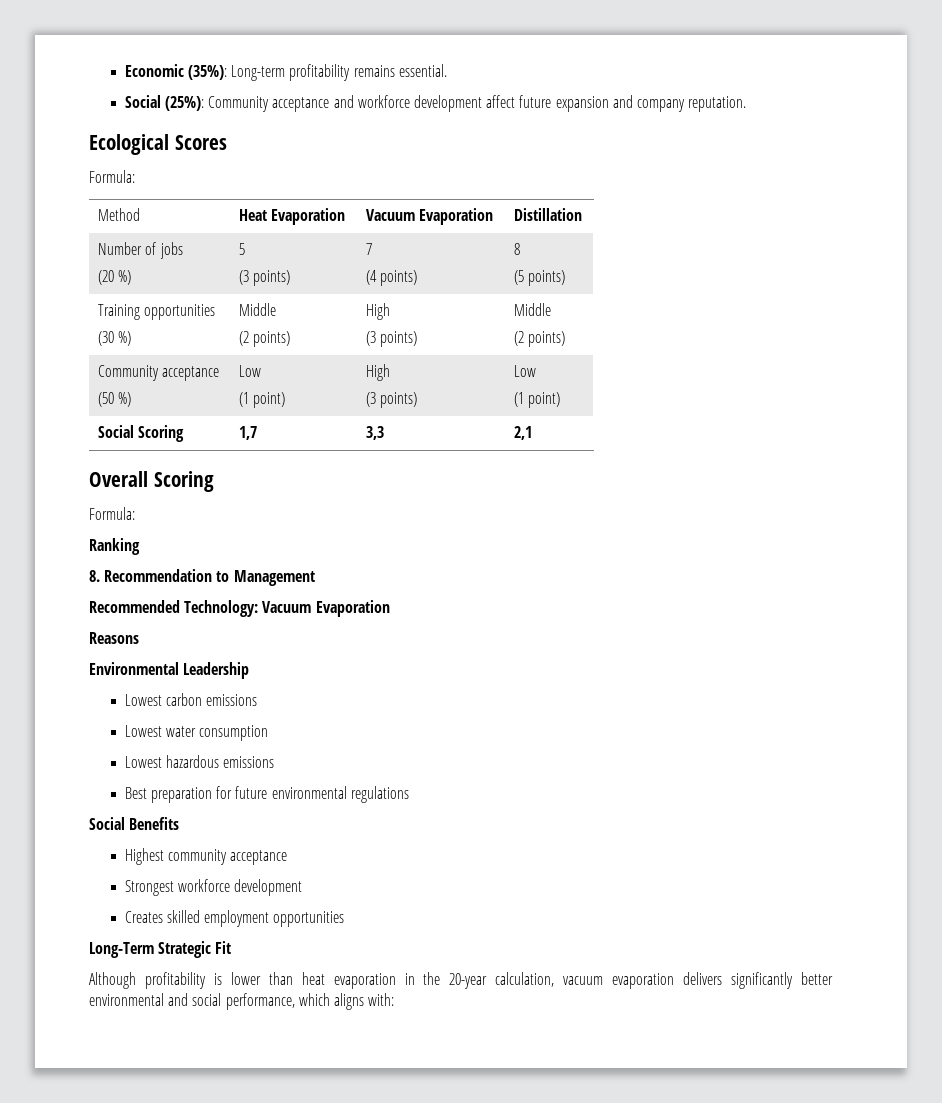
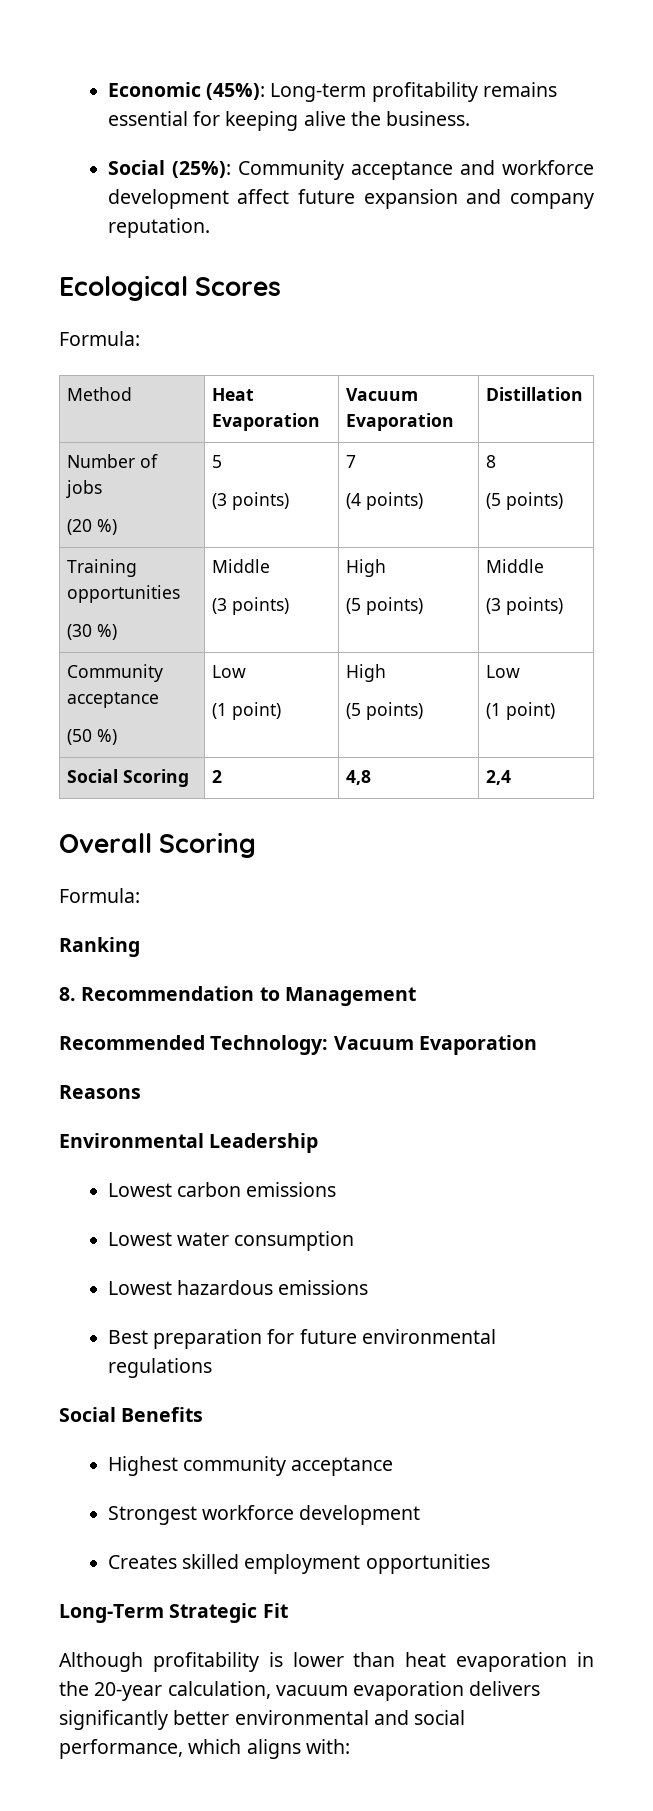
- Economic (35%): Long-term profitability remains essential.
+ Economic (45%): Long-term profitability remains essential for keeping alive the business.
  Training opportunities
  (30 %) | Middle
- (2 points) | High
- (3 points) | Middle
- (2 points)
+ (3 points) | High
+ (5 points) | Middle
+ (3 points)
  Community acceptance
  (50 %) | Low
  (1 point) | High
- (3 points) | Low
+ (5 points) | Low
- Social Scoring | 1,7 | 3,3 | 2,1
+ Social Scoring | 2 | 4,8 | 2,4

